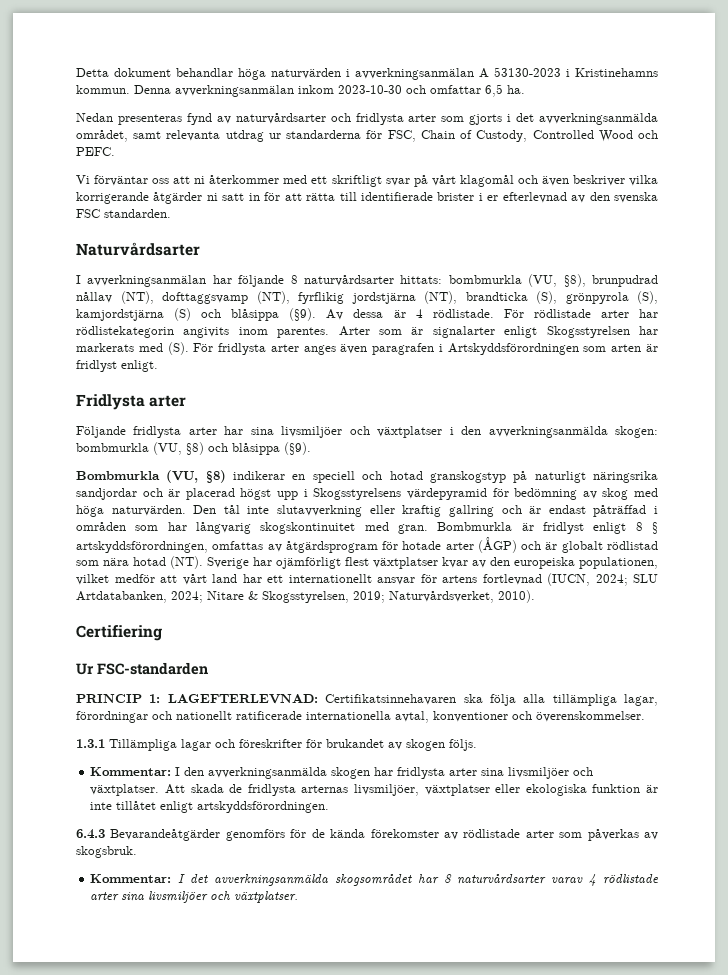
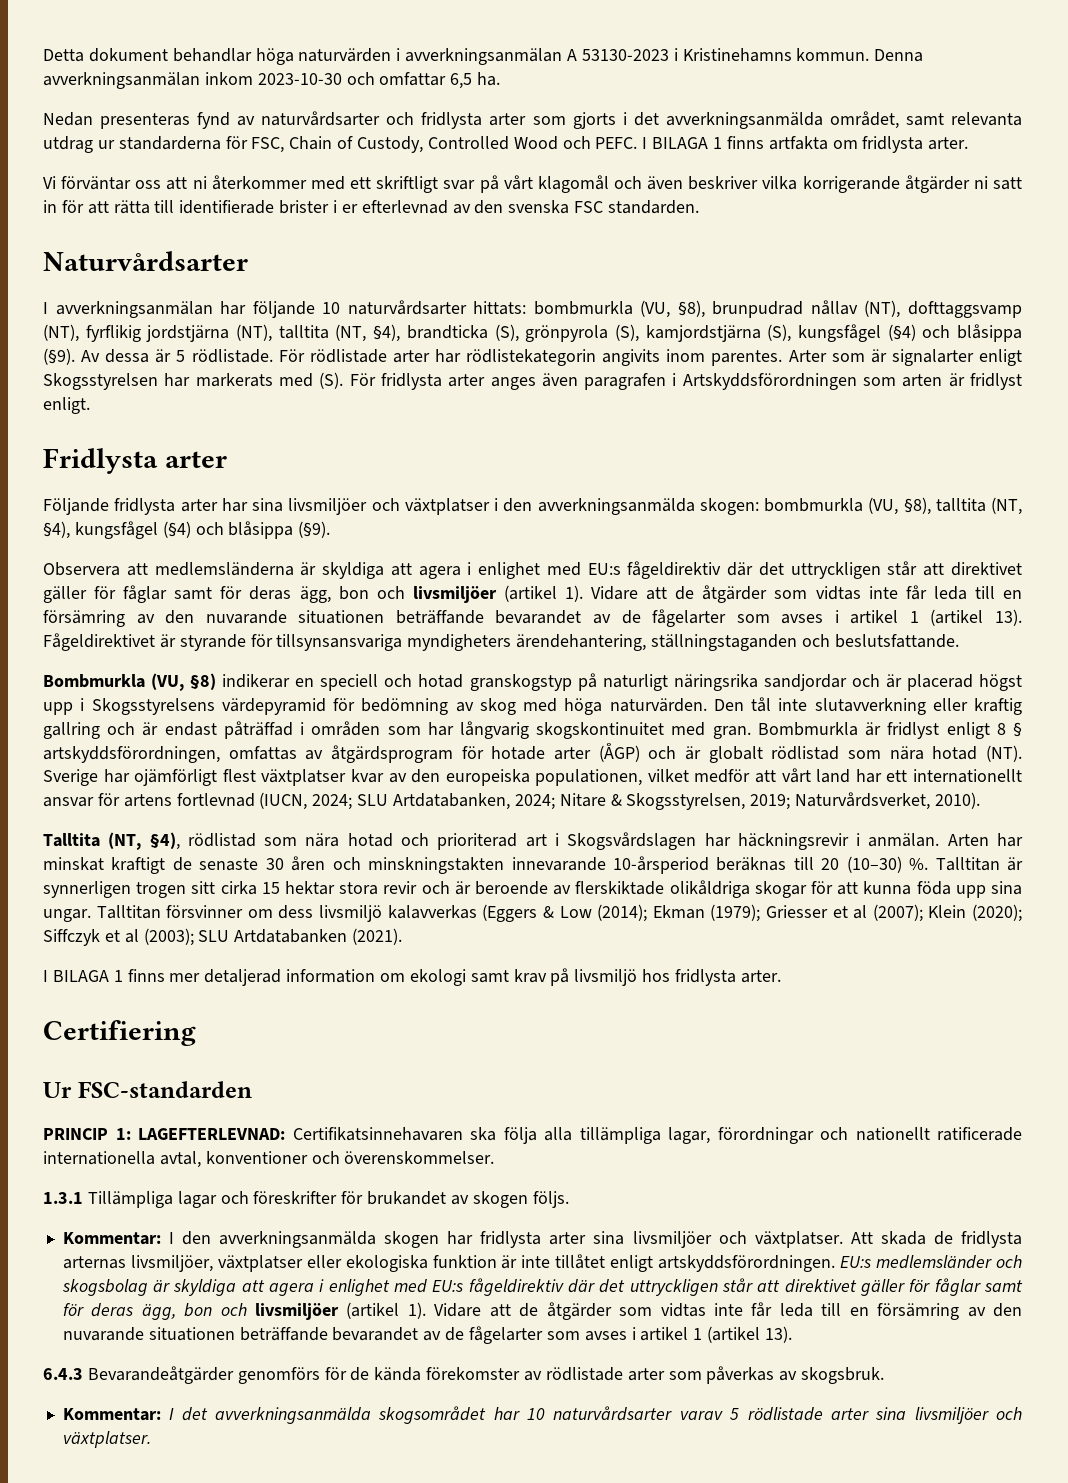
+ I BILAGA 1 finns artfakta om fridlysta arter.
- I avverkningsanmälan har följande 8 naturvårdsarter hittats: bombmurkla (VU, §8), brunpudrad nållav (NT), dofttaggsvamp (NT), fyrflikig jordstjärna (NT), brandticka (S), grönpyrola (S), kamjordstjärna (S) och blåsippa (§9).
+ I avverkningsanmälan har följande 10 naturvårdsarter hittats: bombmurkla (VU, §8), brunpudrad nållav (NT), dofttaggsvamp (NT), fyrflikig jordstjärna (NT), talltita (NT, §4), brandticka (S), grönpyrola (S), kamjordstjärna (S), kungsfågel (§4) och blåsippa (§9).
- Av dessa är 4 rödlistade.
+ Av dessa är 5 rödlistade.
- Följande fridlysta arter har sina livsmiljöer och växtplatser i den avverkningsanmälda skogen: bombmurkla (VU, §8) och blåsippa (§9).
+ Följande fridlysta arter har sina livsmiljöer och växtplatser i den avverkningsanmälda skogen: bombmurkla (VU, §8), talltita (NT, §4), kungsfågel (§4) och blåsippa (§9).
+ Observera att medlemsländerna är skyldiga att agera i enlighet med EU:s fågeldirektiv där det uttryckligen står att direktivet gäller för fåglar samt för deras ägg, bon och livsmiljöer (artikel 1). Vidare att de åtgärder som vidtas inte får leda till en försämring av den nuvarande situationen beträffande bevarandet av de fågelarter som avses i artikel 1 (artikel 13). Fågeldirektivet är styrande för tillsynsansvariga myndigheters ärendehantering, ställningstaganden och beslutsfattande.
+ Talltita (NT, §4), rödlistad som nära hotad och prioriterad art i Skogsvårdslagen har häckningsrevir i anmälan. Arten har minskat kraftigt de senaste 30 åren och minskningstakten innevarande 10-årsperiod beräknas till 20 (10–30) %. Talltitan är synnerligen trogen sitt cirka 15 hektar stora revir och är beroende av flerskiktade olikåldriga skogar för att kunna föda upp sina ungar. Talltitan försvinner om dess livsmiljö kalavverkas (Eggers & Low (2014); Ekman (1979); Griesser et al (2007); Klein (2020); Siffczyk et al (2003); SLU Artdatabanken (2021).
+ I BILAGA 1 finns mer detaljerad information om ekologi samt krav på livsmiljö hos fridlysta arter.
+ EU:s medlemsländer och skogsbolag är skyldiga att agera i enlighet med EU:s fågeldirektiv där det uttryckligen står att direktivet gäller för fåglar samt för deras ägg, bon och livsmiljöer (artikel 1). Vidare att de åtgärder som vidtas inte får leda till en försämring av den nuvarande situationen beträffande bevarandet av de fågelarter som avses i artikel 1 (artikel 13).
- Kommentar: I det avverkningsanmälda skogsområdet har 8 naturvårdsarter varav 4 rödlistade arter sina livsmiljöer och växtplatser.
+ Kommentar: I det avverkningsanmälda skogsområdet har 10 naturvårdsarter varav 5 rödlistade arter sina livsmiljöer och växtplatser.

